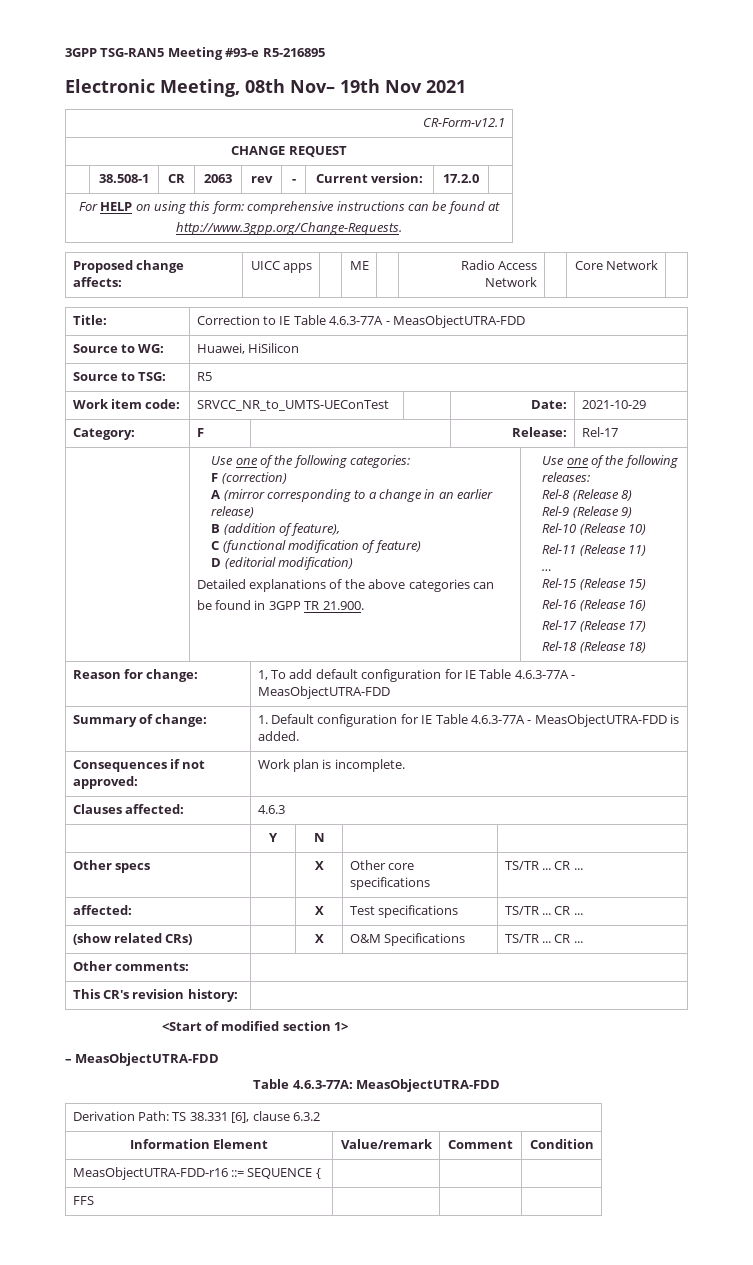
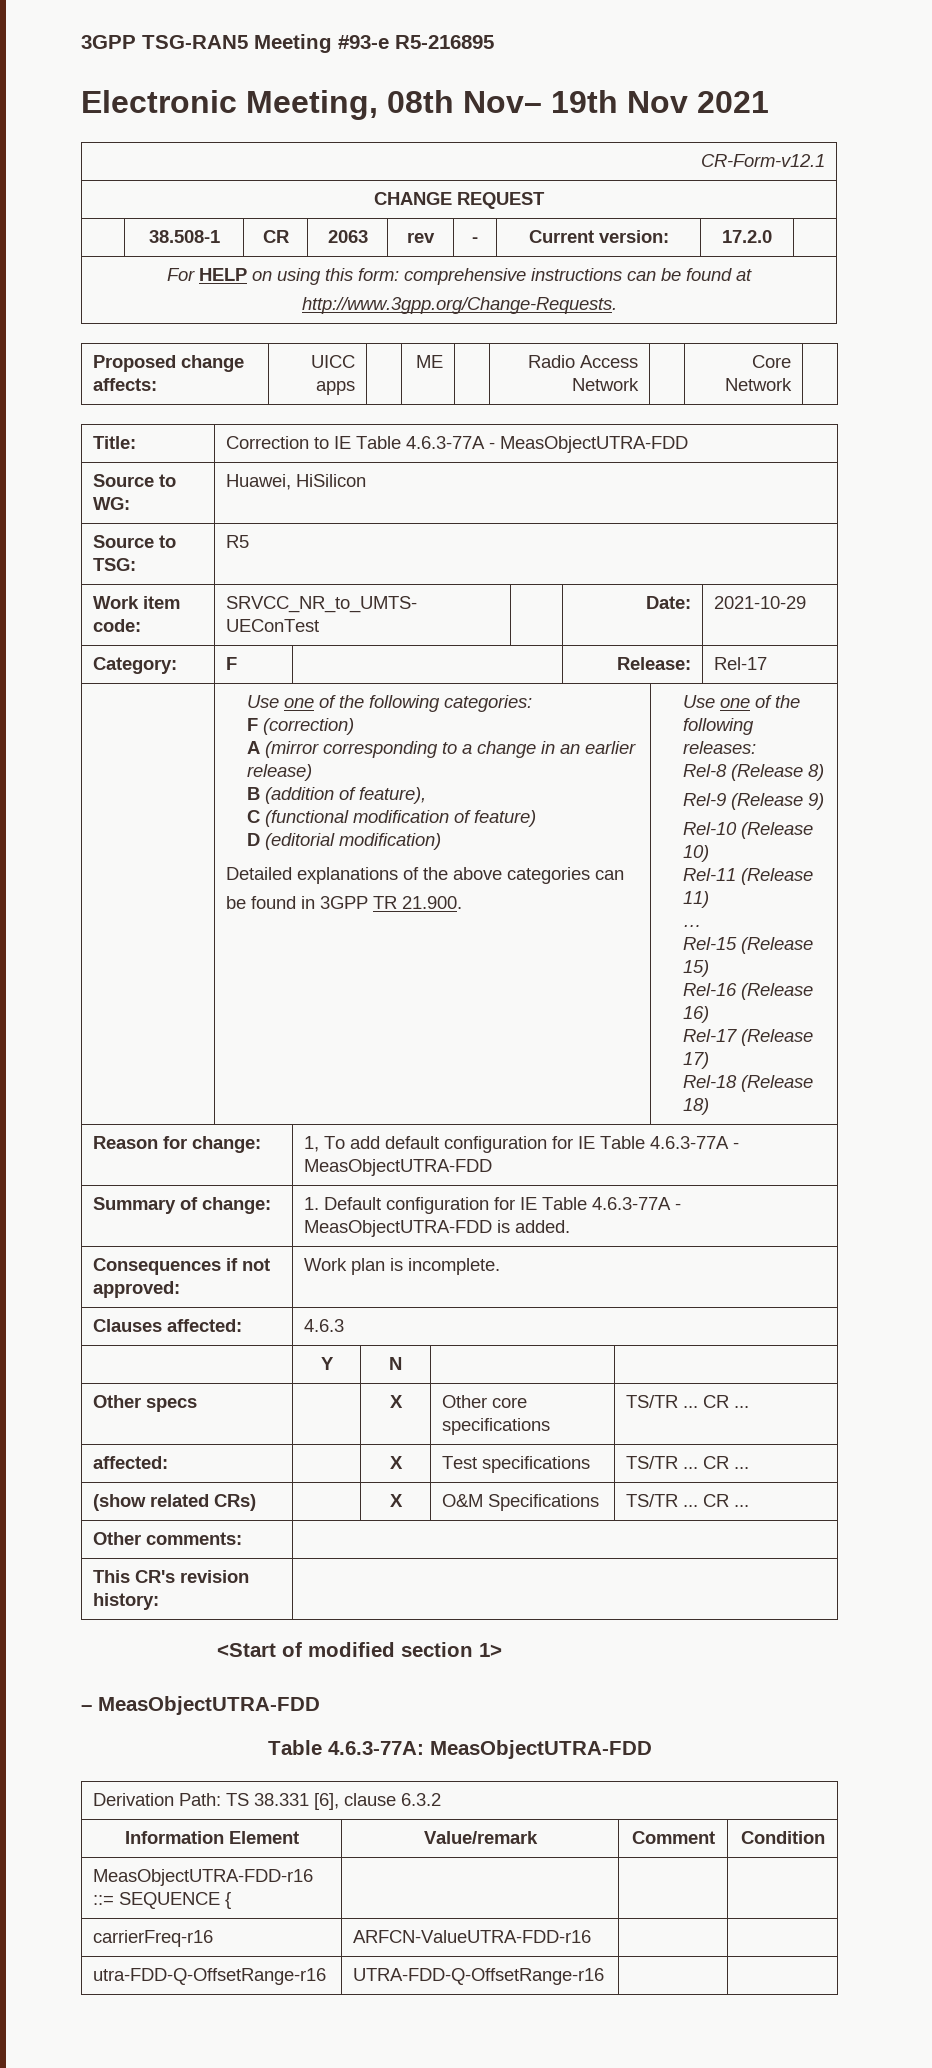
- FFS | | |
+ carrierFreq-r16 | ARFCN-ValueUTRA-FDD-r16 | |
+ utra-FDD-Q-OffsetRange-r16 | UTRA-FDD-Q-OffsetRange-r16 | |

